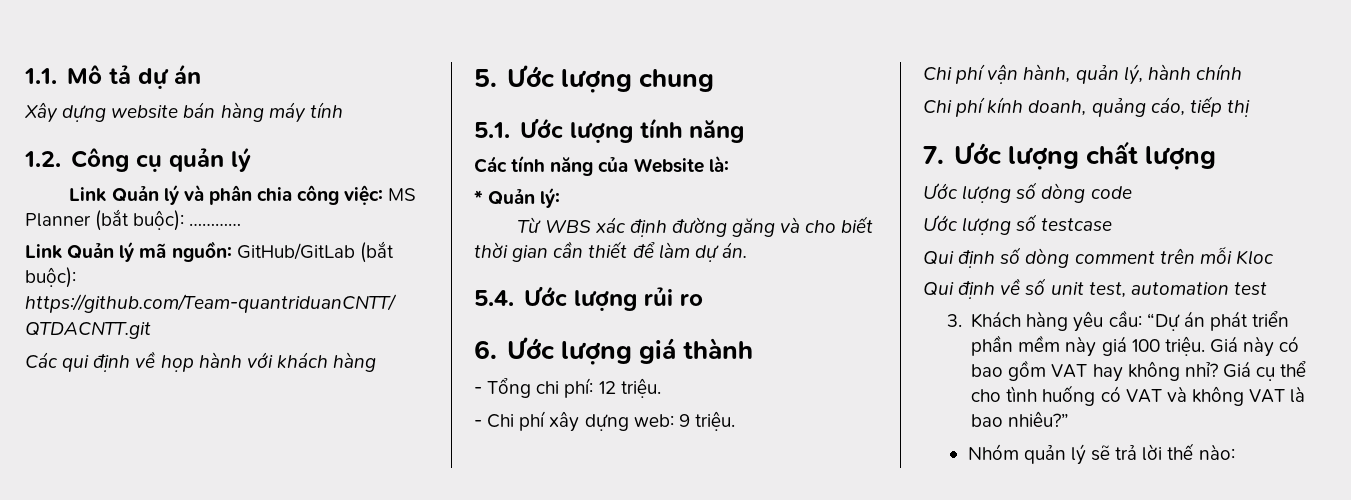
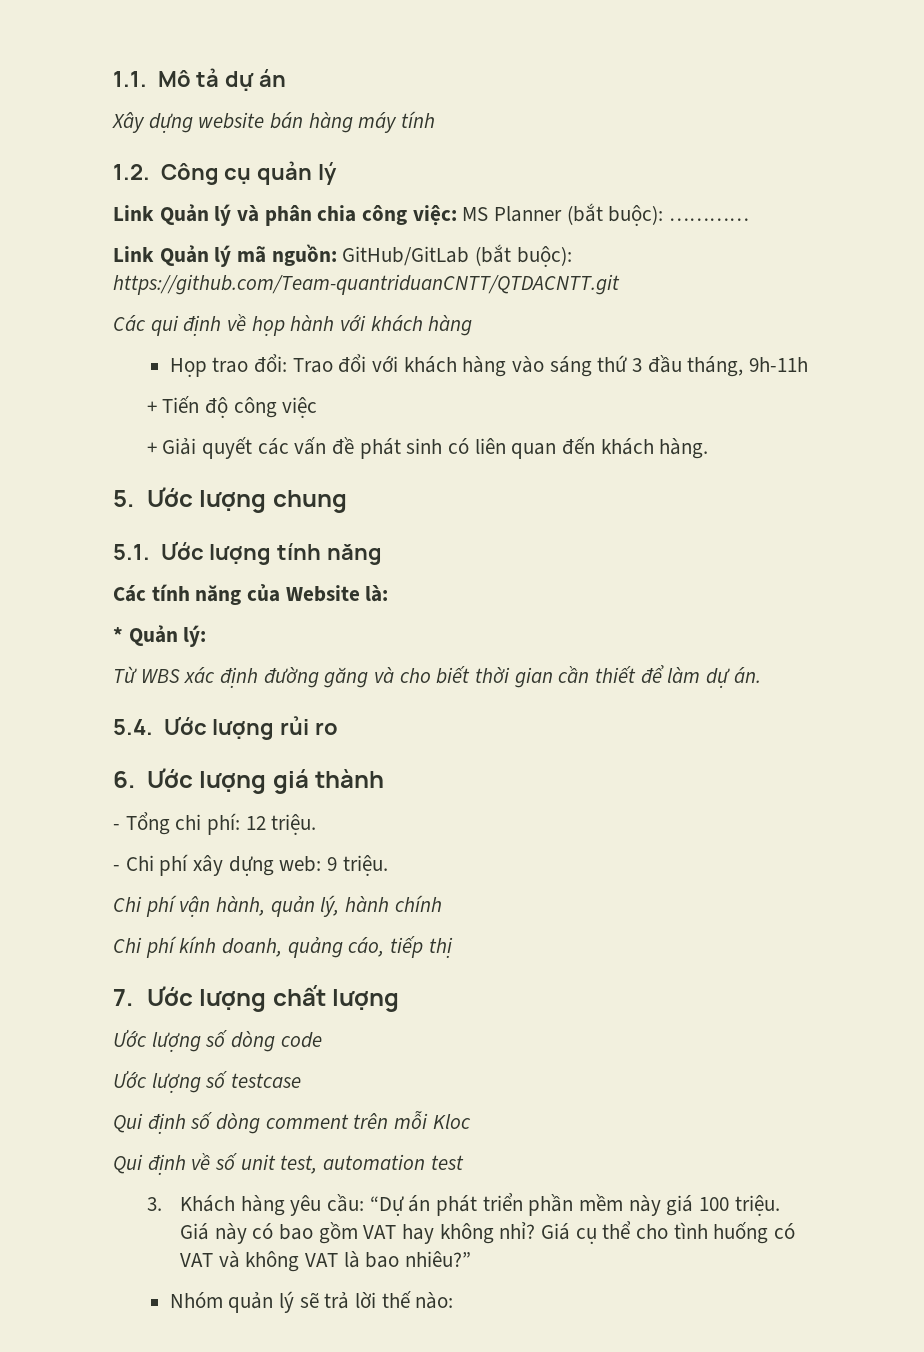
+ Họp trao đổi: Trao đổi với khách hàng vào sáng thứ 3 đầu tháng, 9h-11h
+ + Tiến độ công việc
+ + Giải quyết các vấn đề phát sinh có liên quan đến khách hàng.

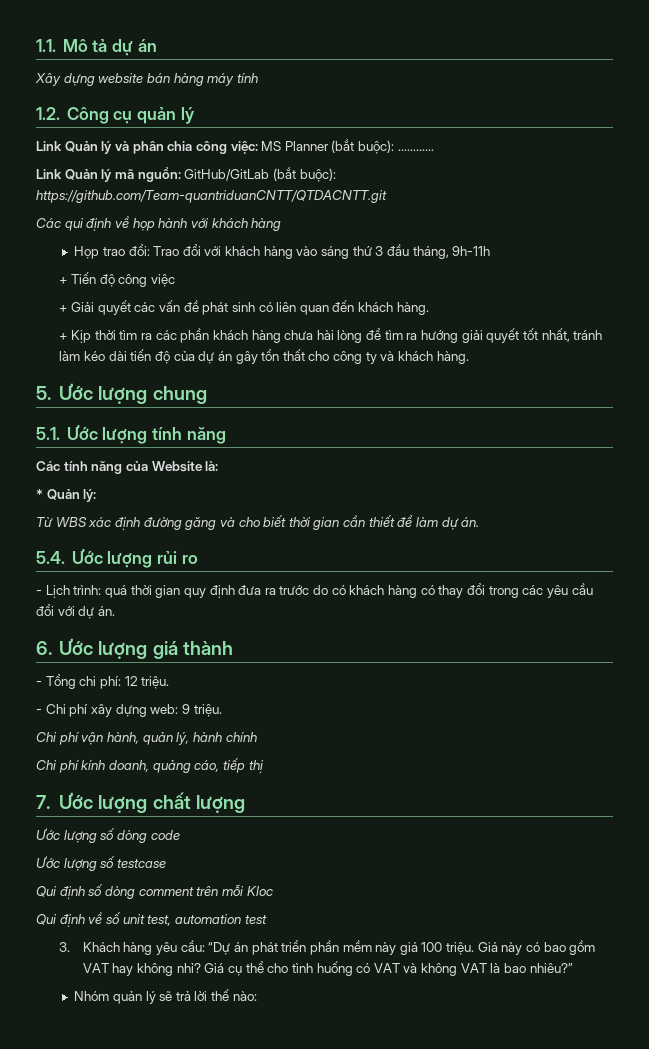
+ + Kịp thời tìm ra các phần khách hàng chưa hài lòng để tìm ra hướng giải quyết tốt nhất, tránh làm kéo dài tiến độ của dự án gây tổn thất cho công ty và khách hàng.
+ - Lịch trình: quá thời gian quy định đưa ra trước do có khách hàng có thay đổi trong các yêu cầu đổi với dự án.

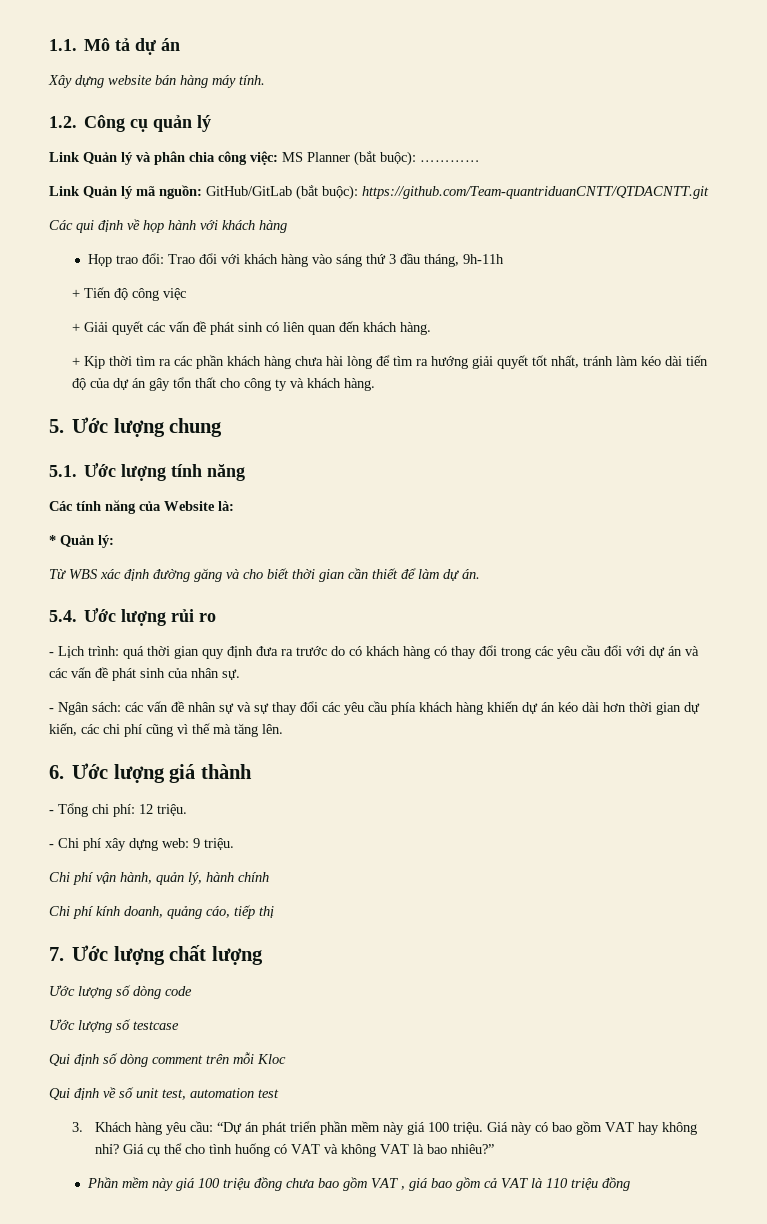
- Xây dựng website bán hàng máy tính
+ Xây dựng website bán hàng máy tính.
- - Lịch trình: quá thời gian quy định đưa ra trước do có khách hàng có thay đổi trong các yêu cầu đổi với dự án.
+ - Lịch trình: quá thời gian quy định đưa ra trước do có khách hàng có thay đổi trong các yêu cầu đổi với dự án và các vấn đề phát sinh của nhân sự.
+ - Ngân sách: các vấn đề nhân sự và sự thay đổi các yêu cầu phía khách hàng khiến dự án kéo dài hơn thời gian dự kiến, các chi phí cũng vì thế mà tăng lên.
- Nhóm quản lý sẽ trả lời thế nào:
+ Phần mềm này giá 100 triệu đồng chưa bao gồm VAT , giá bao gồm cả VAT là 110 triệu đồng

